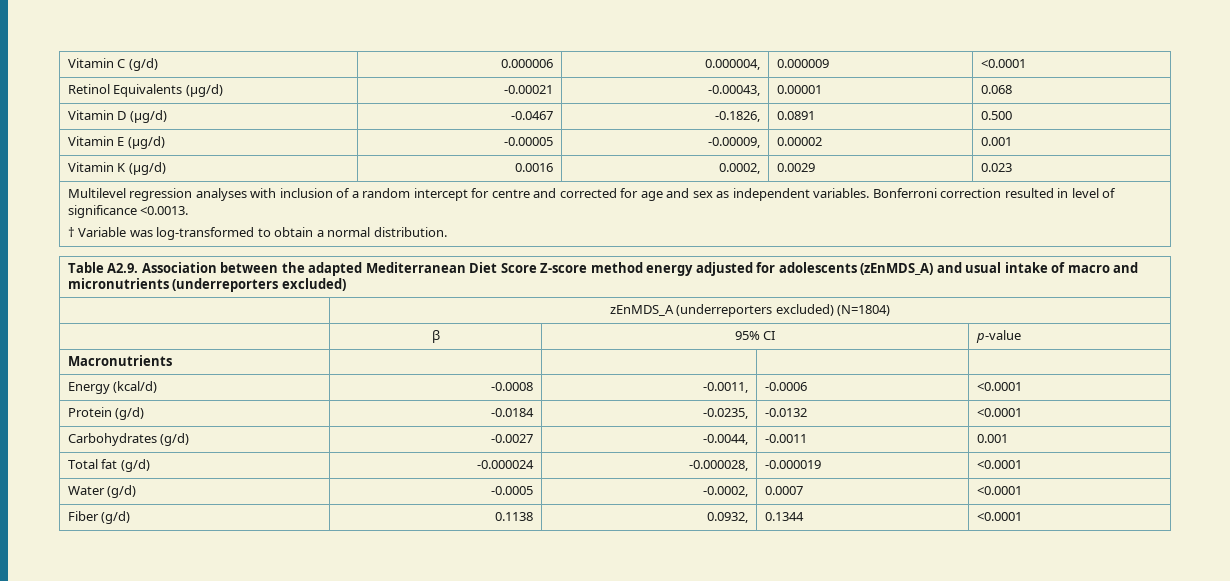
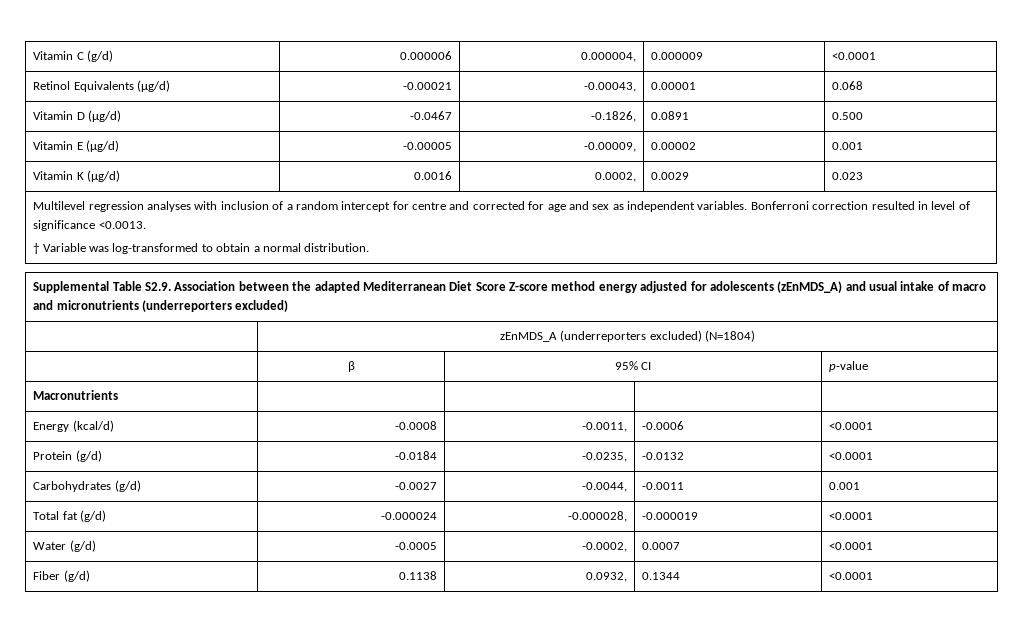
- Table A2.9. Association between the adapted Mediterranean Diet Score Z-score method energy adjusted for adolescents (zEnMDS_A) and usual intake of macro and micronutrients (underreporters excluded)
+ Supplemental Table S2.9. Association between the adapted Mediterranean Diet Score Z-score method energy adjusted for adolescents (zEnMDS_A) and usual intake of macro and micronutrients (underreporters excluded)

